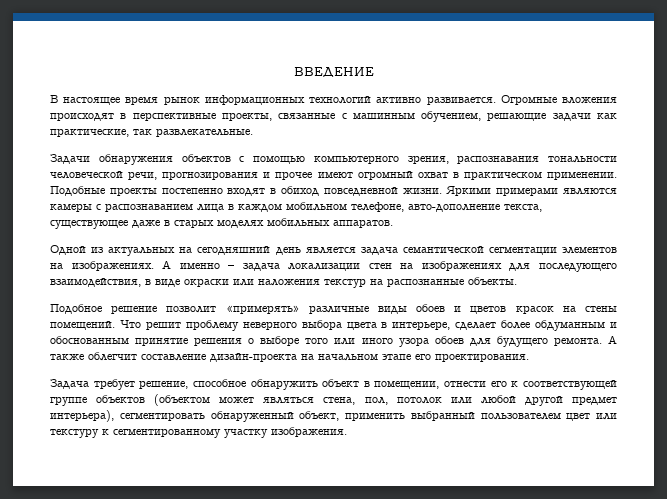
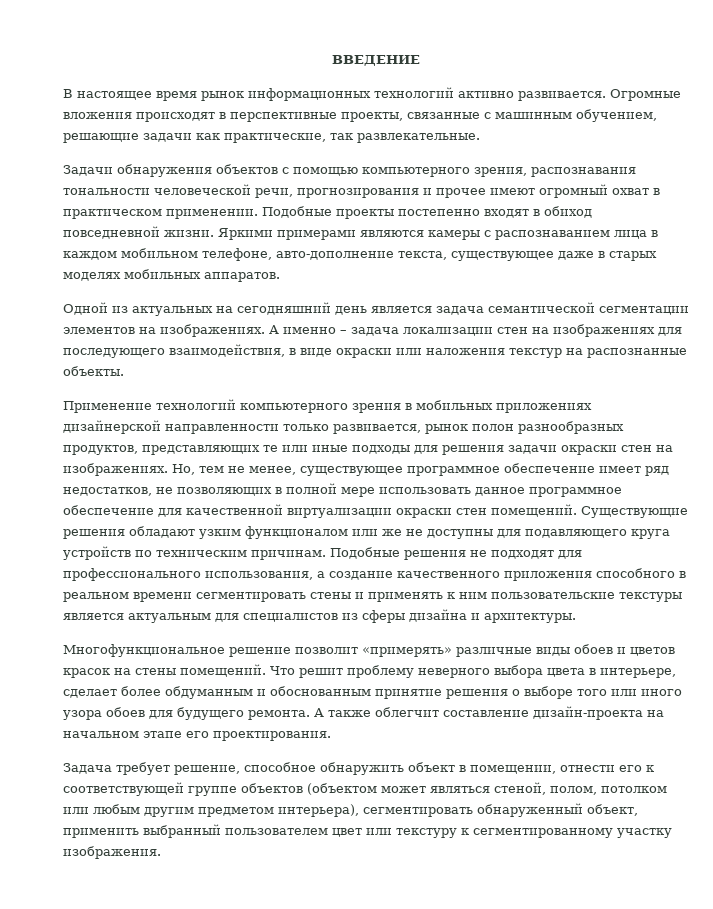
- Подобное решение позволит «примерять» различные виды обоев и цветов красок на стены помещений.
+ Применение технологий компьютерного зрения в мобильных приложениях дизайнерской направленности только развивается, рынок полон разнообразных продуктов, представляющих те или иные подходы для решения задачи окраски стен на изображениях. Но, тем не менее, существующее программное обеспечение имеет ряд недостатков, не позволяющих в полной мере использовать данное программное обеспечение для качественной виртуализации окраски стен помещений. Существующие решения обладают узким функционалом или же не доступны для подавляющего круга устройств по техническим причинам. Подобные решения не подходят для профессионального использования, а создание качественного приложения способного в реальном времени сегментировать стены и применять к ним пользовательские текстуры является актуальным для специалистов из сферы дизайна и архитектуры.
+ Многофункциональное решение позволит «примерять» различные виды обоев и цветов красок на стены помещений.
- Задача требует решение, способное обнаружить объект в помещении, отнести его к соответствующей группе объектов (объектом может являться стена, пол, потолок или любой другой предмет интерьера), сегментировать обнаруженный объект, применить выбранный пользователем цвет или текстуру к сегментированному участку изображения.
+ Задача требует решение, способное обнаружить объект в помещении, отнести его к соответствующей группе объектов (объектом может являться стеной, полом, потолком или любым другим предметом интерьера), сегментировать обнаруженный объект, применить выбранный пользователем цвет или текстуру к сегментированному участку изображения.

